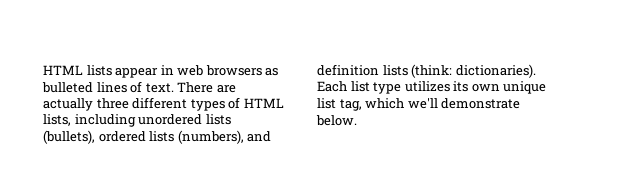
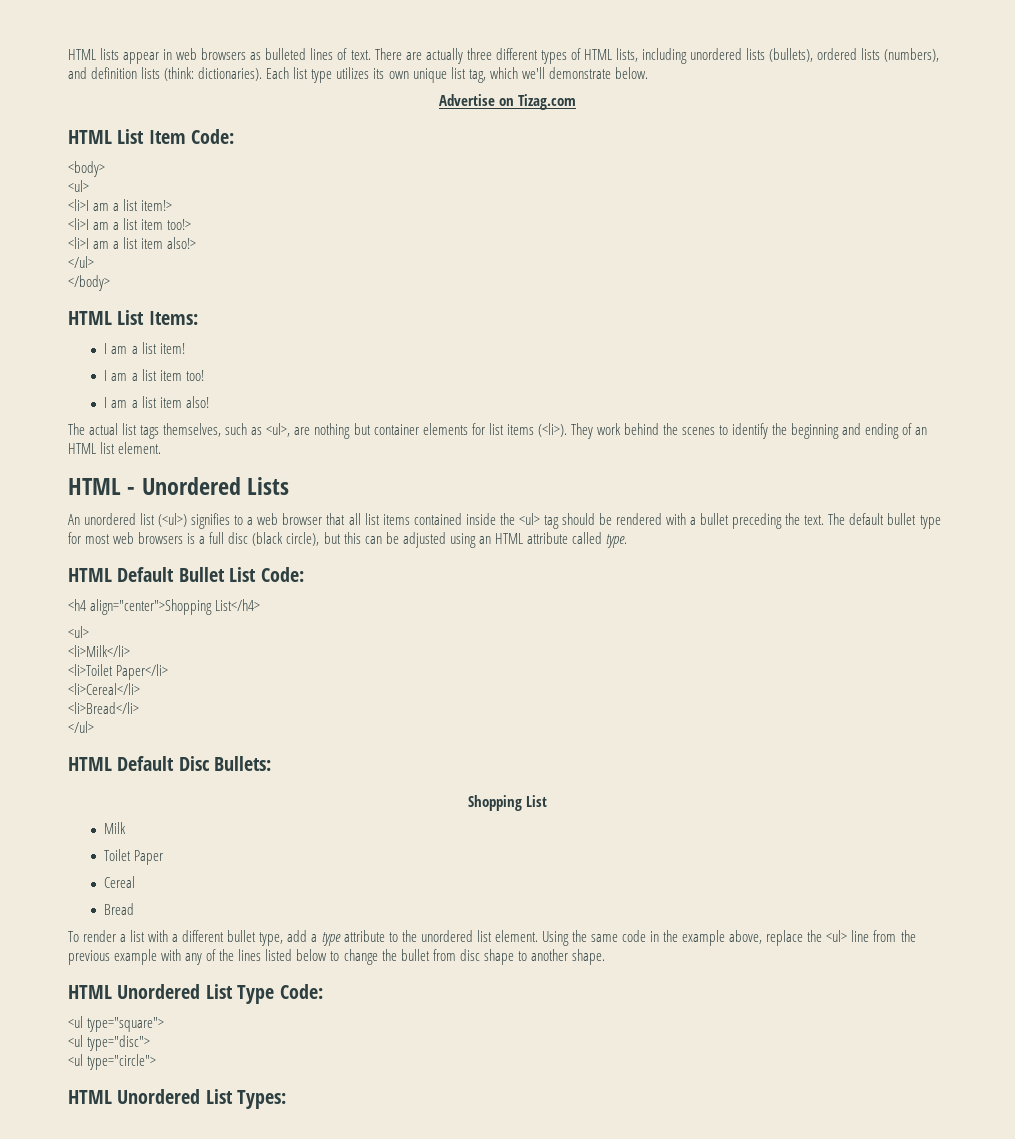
+ Advertise on Tizag.com
+ HTML List Item Code:
+ <body>
+ <ul>
+ <li>I am a list item!>
+ <li>I am a list item too!>
+ <li>I am a list item also!>
+ </ul>
+ </body>
+ HTML List Items:
+ I am a list item!
+ I am a list item too!
+ I am a list item also!
+ The actual list tags themselves, such as <ul>, are nothing but container elements for list items (<li>). They work behind the scenes to identify the beginning and ending of an HTML list element.
+ HTML - Unordered Lists
+ An unordered list (<ul>) signifies to a web browser that all list items contained inside the <ul> tag should be rendered with a bullet preceding the text. The default bullet type for most web browsers is a full disc (black circle), but this can be adjusted using an HTML attribute called type.
+ HTML Default Bullet List Code:
+ <h4 align="center">Shopping List</h4>
+ <ul>
+ <li>Milk</li>
+ <li>Toilet Paper</li>
+ <li>Cereal</li>
+ <li>Bread</li>
+ </ul>
+ HTML Default Disc Bullets:
+ Shopping List
+ Milk
+ Toilet Paper
+ Cereal
+ Bread
+ To render a list with a different bullet type, add a type attribute to the unordered list element. Using the same code in the example above, replace the <ul> line from the previous example with any of the lines listed below to change the bullet from disc shape to another shape.
+ HTML Unordered List Type Code:
+ <ul type="square">
+ <ul type="disc">
+ <ul type="circle">
+ HTML Unordered List Types:

